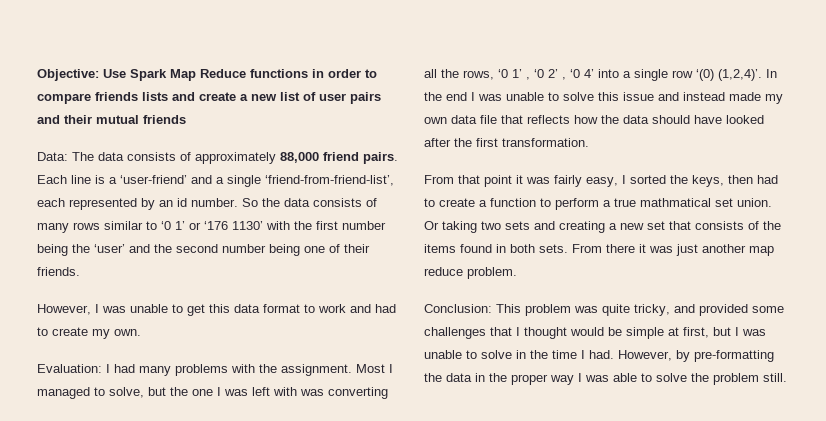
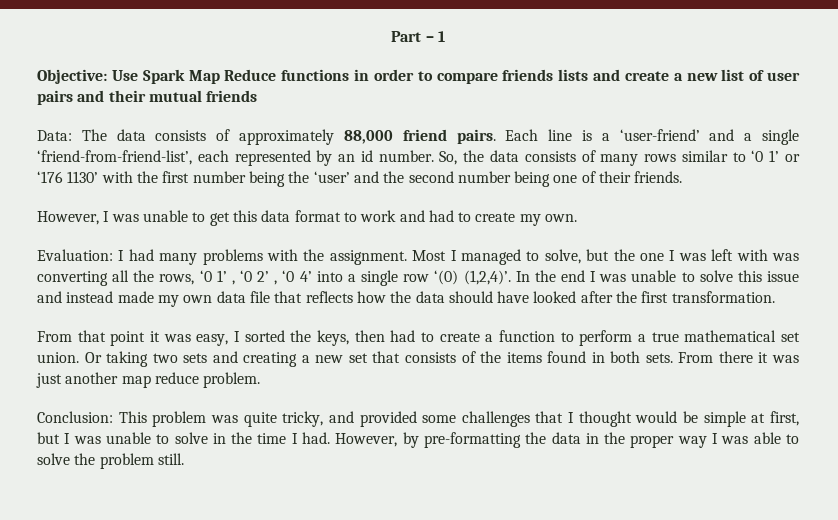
+ Part – 1
- So the data consists of many rows similar to ‘0 1’ or ‘176 1130’ with the first number being the ‘user’ and the second number being one of their friends.
+ So, the data consists of many rows similar to ‘0 1’ or ‘176 1130’ with the first number being the ‘user’ and the second number being one of their friends.
- From that point it was fairly easy, I sorted the keys, then had to create a function to perform a true mathmatical set union.
+ From that point it was easy, I sorted the keys, then had to create a function to perform a true mathematical set union.

